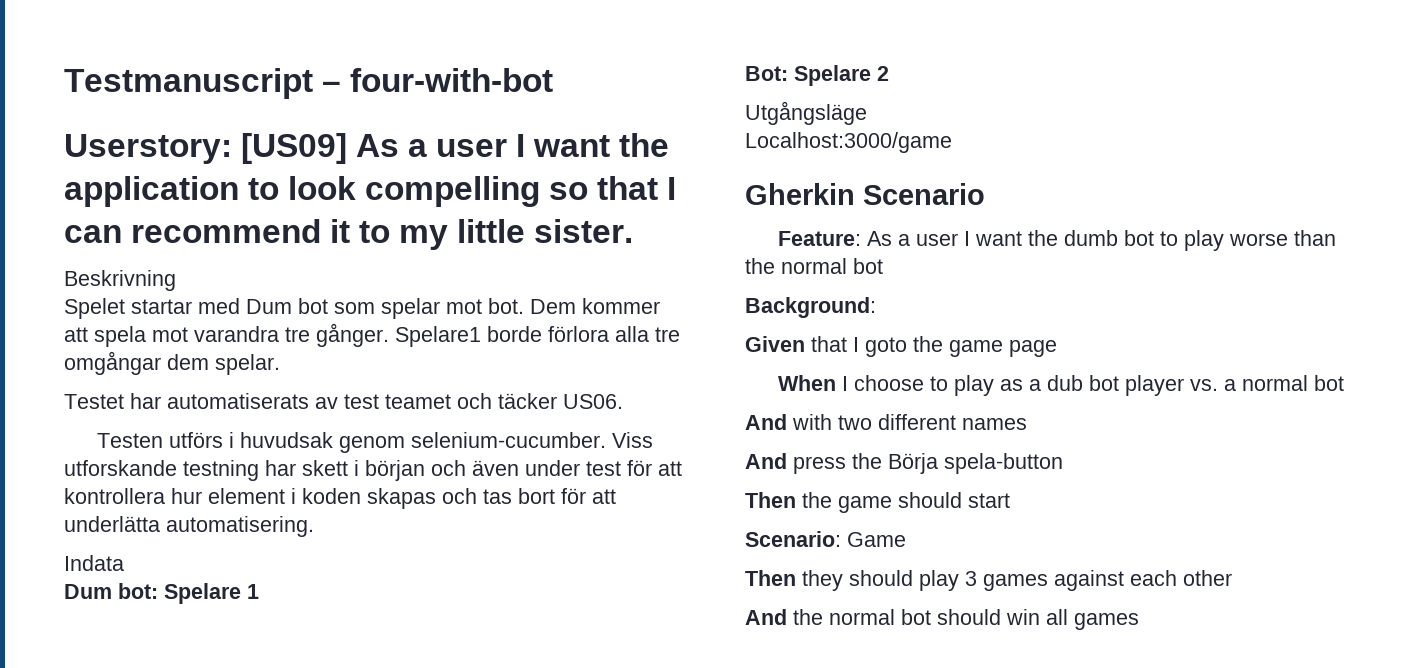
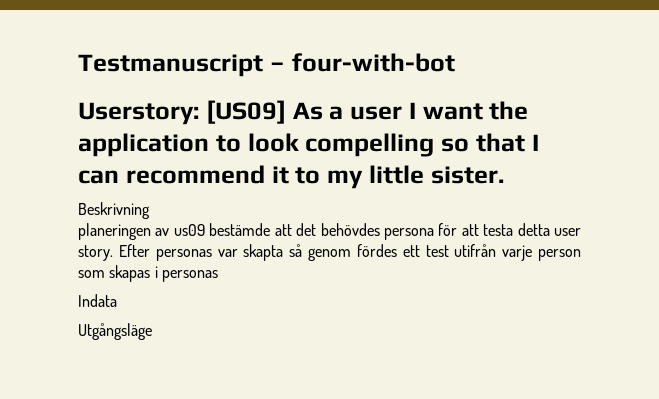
- Spelet startar med Dum bot som spelar mot bot. Dem kommer att spela mot varandra tre gånger. Spelare1 borde förlora alla tre omgångar dem spelar.
- Testet har automatiserats av test teamet och täcker US06.
- Testen utförs i huvudsak genom selenium-cucumber. Viss utforskande testning har skett i början och även under test för att kontrollera hur element i koden skapas och tas bort för att underlätta automatisering.
+ planeringen av us09 bestämde att det behövdes persona för att testa detta user story. Efter personas var skapta så genom fördes ett test utifrån varje person som skapas i personas
  Indata
- Dum bot: Spelare 1
- Bot: Spelare 2
  Utgångsläge
- Localhost:3000/game
- Gherkin Scenario
- Feature: As a user I want the dumb bot to play worse than the normal bot
- Background:
- Given that I goto the game page
- When I choose to play as a dub bot player vs. a normal bot
- And with two different names
- And press the Börja spela-button
- Then the game should start
- Scenario: Game
- Then they should play 3 games against each other
- And the normal bot should win all games

